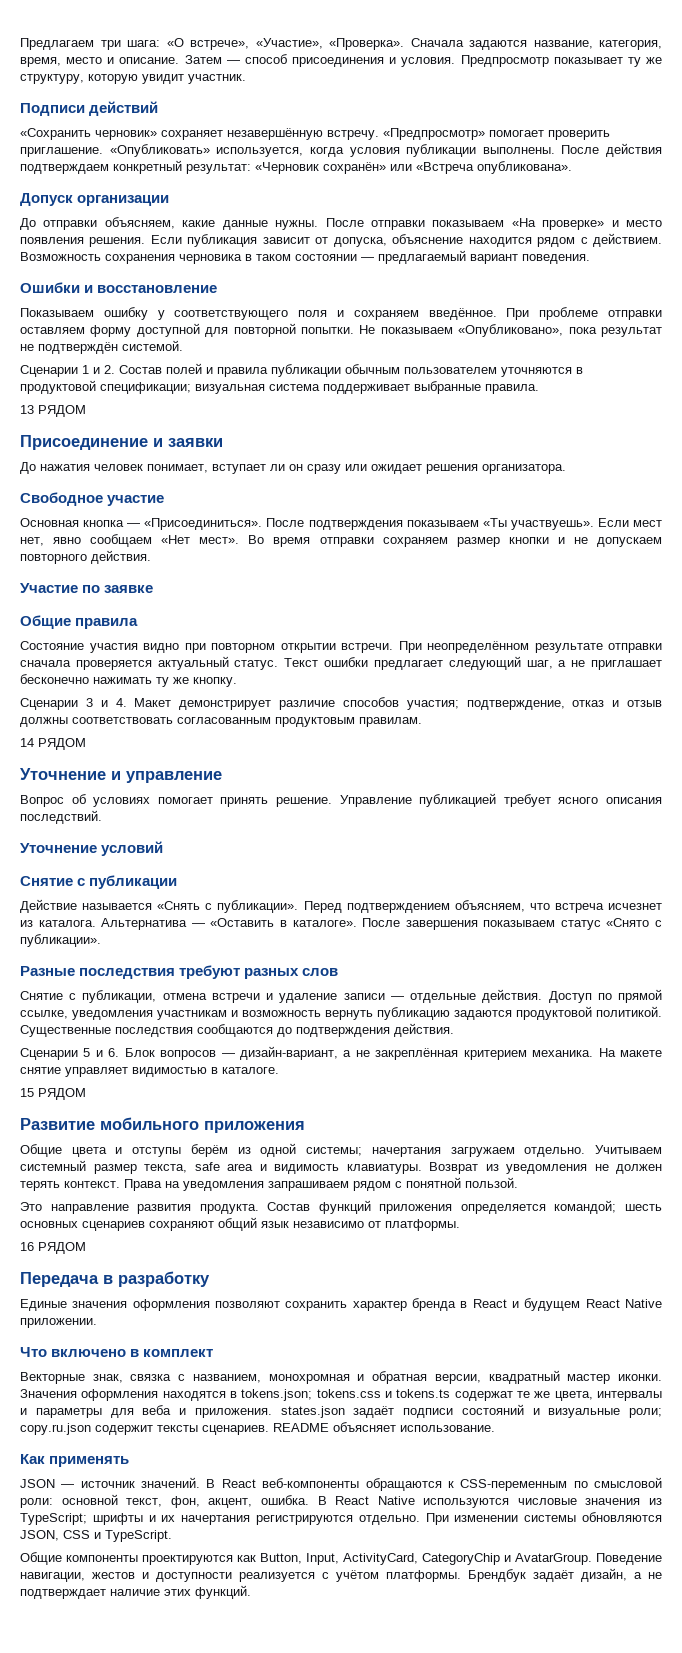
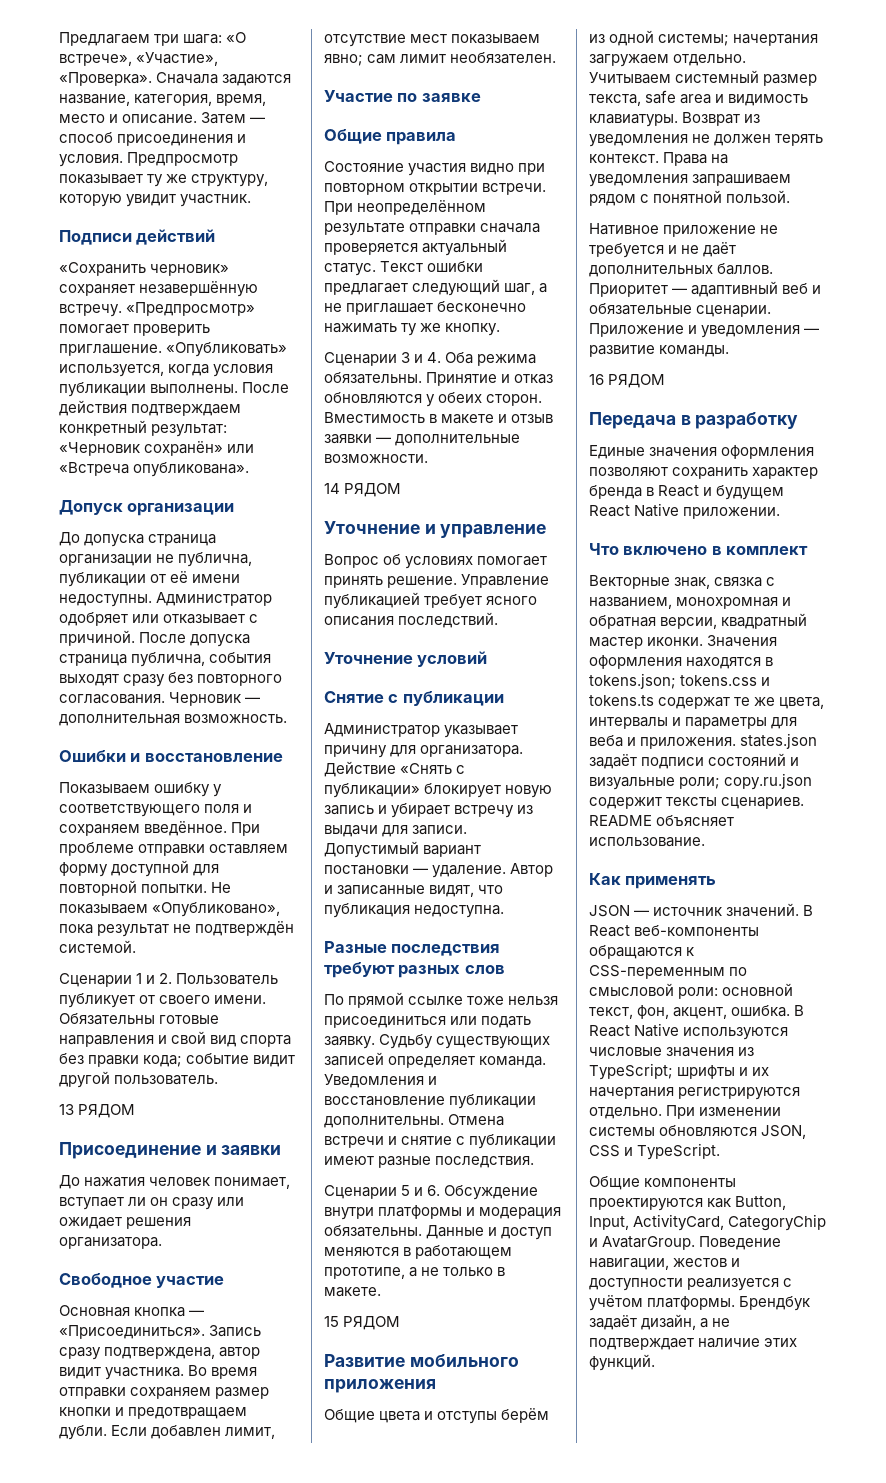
- До отправки объясняем, какие данные нужны. После отправки показываем «На проверке» и место появления решения. Если публикация зависит от допуска, объяснение находится рядом с действием. Возможность сохранения черновика в таком состоянии — предлагаемый вариант поведения.
+ До допуска страница организации не публична, публикации от её имени недоступны. Администратор одобряет или отказывает с причиной. После допуска страница публична, события выходят сразу без повторного согласования. Черновик — дополнительная возможность.
- Сценарии 1 и 2. Состав полей и правила публикации обычным пользователем уточняются в продуктовой спецификации; визуальная система поддерживает выбранные правила.
+ Сценарии 1 и 2. Пользователь публикует от своего имени. Обязательны готовые направления и свой вид спорта без правки кода; событие видит другой пользователь.
- После подтверждения показываем «Ты участвуешь». Если мест нет, явно сообщаем «Нет мест».
+ Запись сразу подтверждена, автор видит участника.
- Во время отправки сохраняем размер кнопки и не допускаем повторного действия.
+ Во время отправки сохраняем размер кнопки и предотвращаем дубли. Если добавлен лимит, отсутствие мест показываем явно; сам лимит необязателен.
- Сценарии 3 и 4. Макет демонстрирует различие способов участия; подтверждение, отказ и отзыв должны соответствовать согласованным продуктовым правилам.
+ Сценарии 3 и 4. Оба режима обязательны. Принятие и отказ обновляются у обеих сторон. Вместимость в макете и отзыв заявки — дополнительные возможности.
- Действие называется «Снять с публикации». Перед подтверждением объясняем, что встреча исчезнет из каталога. Альтернатива — «Оставить в каталоге». После завершения показываем статус «Снято с публикации».
+ Администратор указывает причину для организатора. Действие «Снять с публикации» блокирует новую запись и убирает встречу из выдачи для записи. Допустимый вариант постановки — удаление. Автор и записанные видят, что публикация недоступна.
- Снятие с публикации, отмена встречи и удаление записи — отдельные действия. Доступ по прямой ссылке, уведомления участникам и возможность вернуть публикацию задаются продуктовой политикой. Существенные последствия сообщаются до подтверждения действия.
- Сценарии 5 и 6. Блок вопросов — дизайн-вариант, а не закреплённая критерием механика. На макете снятие управляет видимостью в каталоге.
+ По прямой ссылке тоже нельзя присоединиться или подать заявку. Судьбу существующих записей определяет команда. Уведомления и восстановление публикации дополнительны. Отмена встречи и снятие с публикации имеют разные последствия.
+ Сценарии 5 и 6. Обсуждение внутри платформы и модерация обязательны. Данные и доступ меняются в работающем прототипе, а не только в макете.
- Это направление развития продукта. Состав функций приложения определяется командой; шесть основных сценариев сохраняют общий язык независимо от платформы.
+ Нативное приложение не требуется и не даёт дополнительных баллов. Приоритет — адаптивный веб и обязательные сценарии. Приложение и уведомления — развитие команды.

